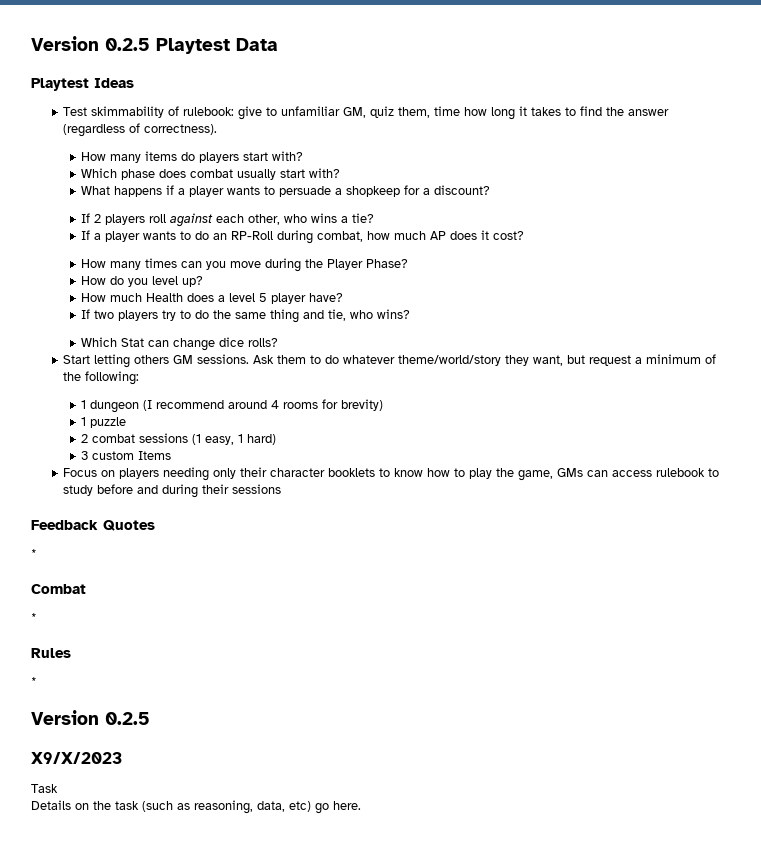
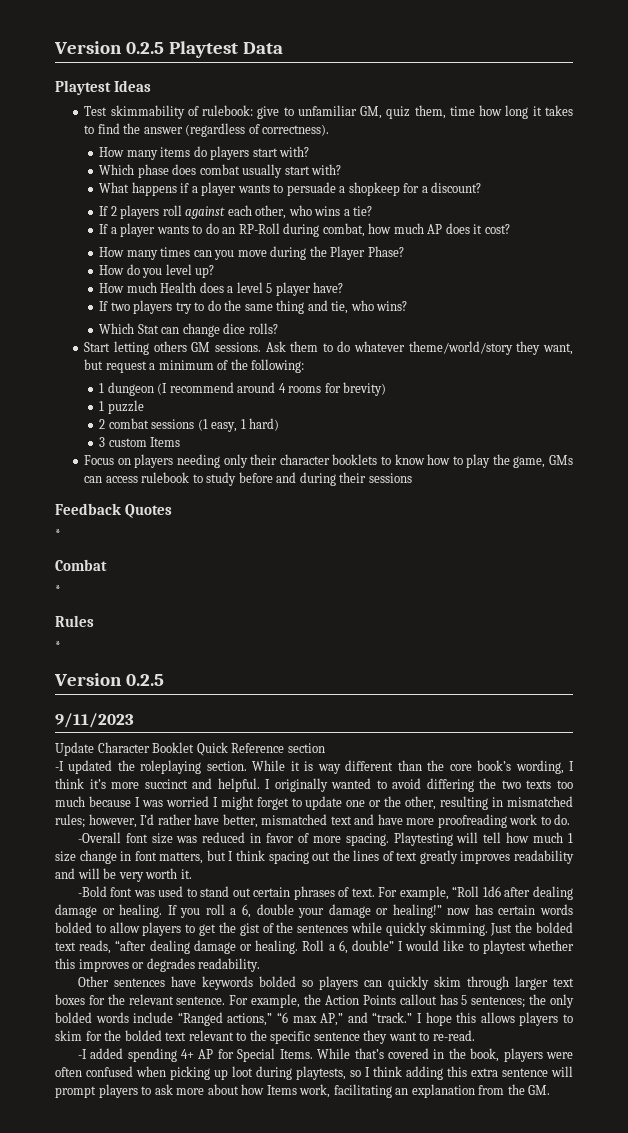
- X9/X/2023
- Task
- Details on the task (such as reasoning, data, etc) go here.
+ 9/11/2023
+ Update Character Booklet Quick Reference section
+ -I updated the roleplaying section. While it is way different than the core book’s wording, I think it’s more succinct and helpful. I originally wanted to avoid differing the two texts too much because I was worried I might forget to update one or the other, resulting in mismatched rules; however, I’d rather have better, mismatched text and have more proofreading work to do.
+ -Overall font size was reduced in favor of more spacing. Playtesting will tell how much 1 size change in font matters, but I think spacing out the lines of text greatly improves readability and will be very worth it.
+ -Bold font was used to stand out certain phrases of text. For example, “Roll 1d6 after dealing damage or healing. If you roll a 6, double your damage or healing!” now has certain words bolded to allow players to get the gist of the sentences while quickly skimming. Just the bolded text reads, “after dealing damage or healing. Roll a 6, double” I would like to playtest whether this improves or degrades readability.
+ Other sentences have keywords bolded so players can quickly skim through larger text boxes for the relevant sentence. For example, the Action Points callout has 5 sentences; the only bolded words include “Ranged actions,” “6 max AP,” and “track.” I hope this allows players to skim for the bolded text relevant to the specific sentence they want to re-read.
+ -I added spending 4+ AP for Special Items. While that’s covered in the book, players were often confused when picking up loot during playtests, so I think adding this extra sentence will prompt players to ask more about how Items work, facilitating an explanation from the GM.

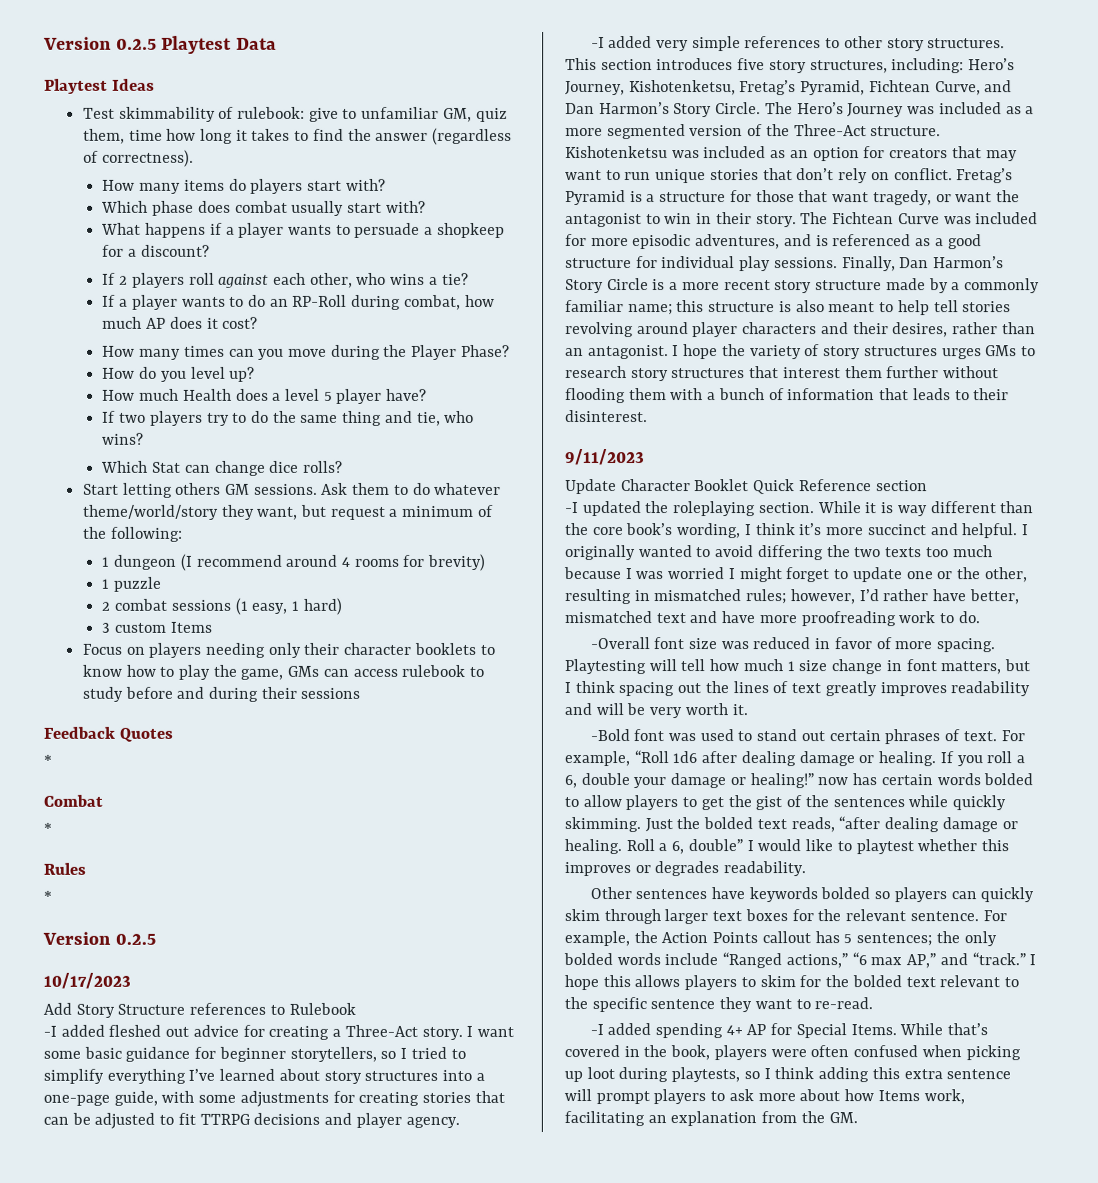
+ 10/17/2023
+ Add Story Structure references to Rulebook
+ -I added fleshed out advice for creating a Three-Act story. I want some basic guidance for beginner storytellers, so I tried to simplify everything I’ve learned about story structures into a one-page guide, with some adjustments for creating stories that can be adjusted to fit TTRPG decisions and player agency.
+ -I added very simple references to other story structures. This section introduces five story structures, including: Hero’s Journey, Kishotenketsu, Fretag’s Pyramid, Fichtean Curve, and Dan Harmon’s Story Circle. The Hero’s Journey was included as a more segmented version of the Three-Act structure. Kishotenketsu was included as an option for creators that may want to run unique stories that don’t rely on conflict. Fretag’s Pyramid is a structure for those that want tragedy, or want the antagonist to win in their story. The Fichtean Curve was included for more episodic adventures, and is referenced as a good structure for individual play sessions. Finally, Dan Harmon’s Story Circle is a more recent story structure made by a commonly familiar name; this structure is also meant to help tell stories revolving around player characters and their desires, rather than an antagonist. I hope the variety of story structures urges GMs to research story structures that interest them further without flooding them with a bunch of information that leads to their disinterest.

